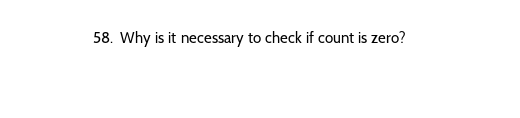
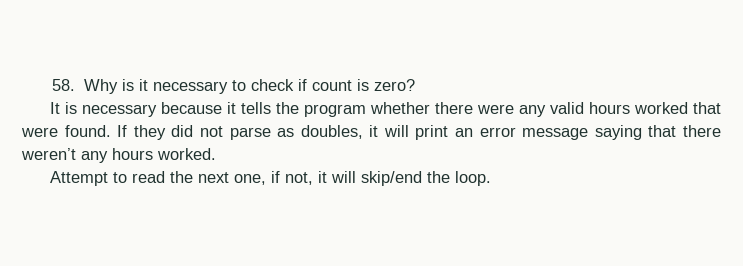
+ It is necessary because it tells the program whether there were any valid hours worked that were found. If they did not parse as doubles, it will print an error message saying that there weren’t any hours worked.
+ Attempt to read the next one, if not, it will skip/end the loop.

